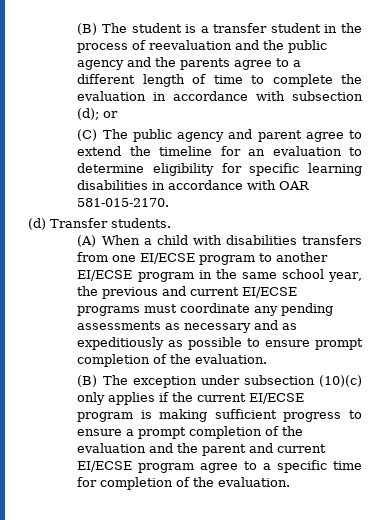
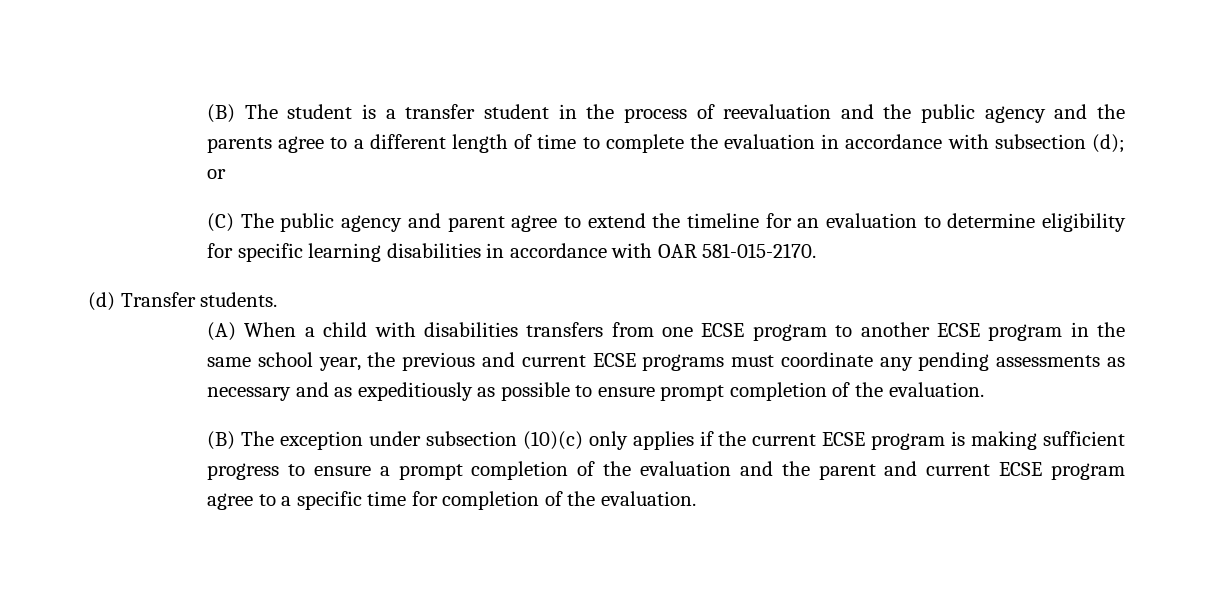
- (A) When a child with disabilities transfers from one EI/ECSE program to another EI/ECSE program in the same school year, the previous and current EI/ECSE programs must coordinate any pending assessments as necessary and as expeditiously as possible to ensure prompt completion of the evaluation.
+ (A) When a child with disabilities transfers from one ECSE program to another ECSE program in the same school year, the previous and current ECSE programs must coordinate any pending assessments as necessary and as expeditiously as possible to ensure prompt completion of the evaluation.
- (B) The exception under subsection (10)(c) only applies if the current EI/ECSE program is making sufficient progress to ensure a prompt completion of the evaluation and the parent and current EI/ECSE program agree to a specific time for completion of the evaluation.
+ (B) The exception under subsection (10)(c) only applies if the current ECSE program is making sufficient progress to ensure a prompt completion of the evaluation and the parent and current ECSE program agree to a specific time for completion of the evaluation.

